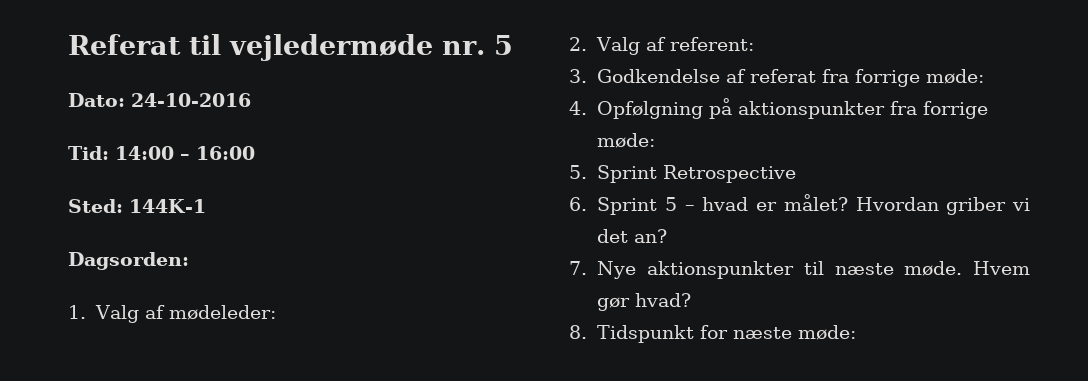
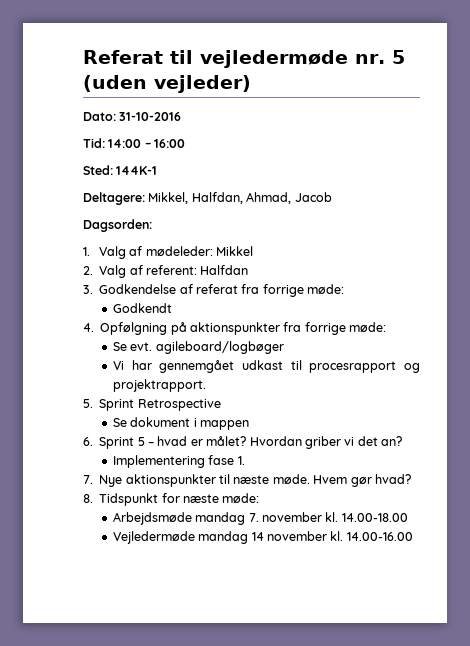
- Referat til vejledermøde nr. 5
+ Referat til vejledermøde nr. 5 (uden vejleder)
- Dato: 24-10-2016
+ Dato: 31-10-2016
+ Deltagere: Mikkel, Halfdan, Ahmad, Jacob
- 1. Valg af mødeleder:
+ 1. Valg af mødeleder: Mikkel
- 2. Valg af referent:
+ 2. Valg af referent: Halfdan
+ Godkendt
+ Se evt. agileboard/logbøger
+ Vi har gennemgået udkast til procesrapport og projektrapport.
+ Se dokument i mappen
+ Implementering fase 1.
+ Arbejdsmøde mandag 7. november kl. 14.00-18.00
+ Vejledermøde mandag 14 november kl. 14.00-16.00

